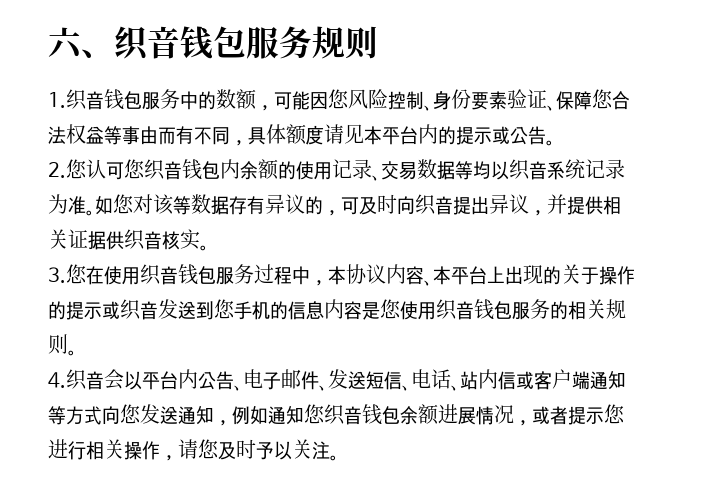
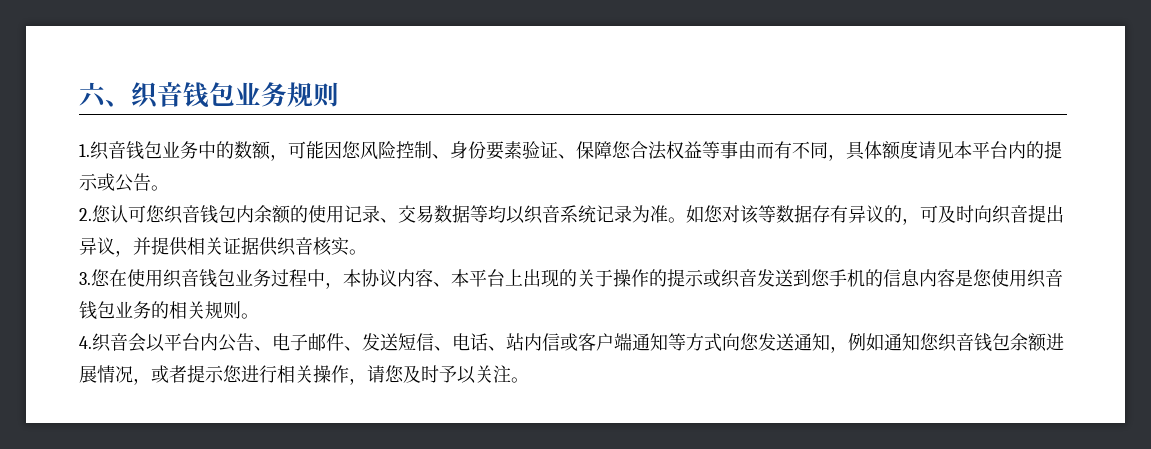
- 六、织音钱包服务规则
+ 六、织音钱包业务规则
- 1.织音钱包服务中的数额，可能因您风险控制、身份要素验证、保障您合法权益等事由而有不同，具体额度请见本平台内的提示或公告。
+ 1.织音钱包业务中的数额，可能因您风险控制、身份要素验证、保障您合法权益等事由而有不同，具体额度请见本平台内的提示或公告。
- 3.您在使用织音钱包服务过程中，本协议内容、本平台上出现的关于操作的提示或织音发送到您手机的信息内容是您使用织音钱包服务的相关规则。
+ 3.您在使用织音钱包业务过程中，本协议内容、本平台上出现的关于操作的提示或织音发送到您手机的信息内容是您使用织音钱包业务的相关规则。

